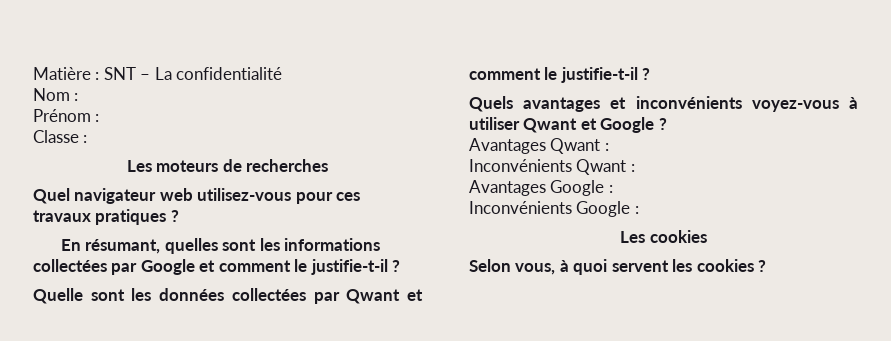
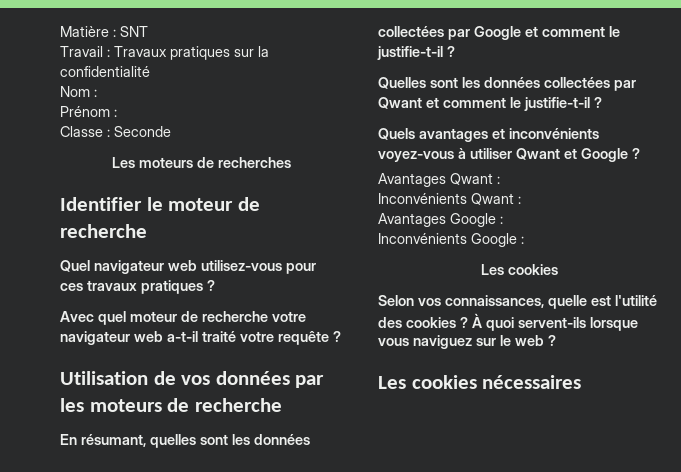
- Matière : SNT – La confidentialité
+ Matière : SNT
+ Travail : Travaux pratiques sur la confidentialité
- Classe :
+ Classe : Seconde
+ Identifier le moteur de recherche
+ Avec quel moteur de recherche votre navigateur web a-t-il traité votre requête ?
+ Utilisation de vos données par les moteurs de recherche
- En résumant, quelles sont les informations collectées par Google et comment le justifie-t-il ?
+ En résumant, quelles sont les données collectées par Google et comment le justifie-t-il ?
- Quelle sont les données collectées par Qwant et comment le justifie-t-il ?
+ Quelles sont les données collectées par Qwant et comment le justifie-t-il ?
- Selon vous, à quoi servent les cookies ?
+ Selon vos connaissances, quelle est l'utilité des cookies ? À quoi servent-ils lorsque vous naviguez sur le web ?
+ Les cookies nécessaires

